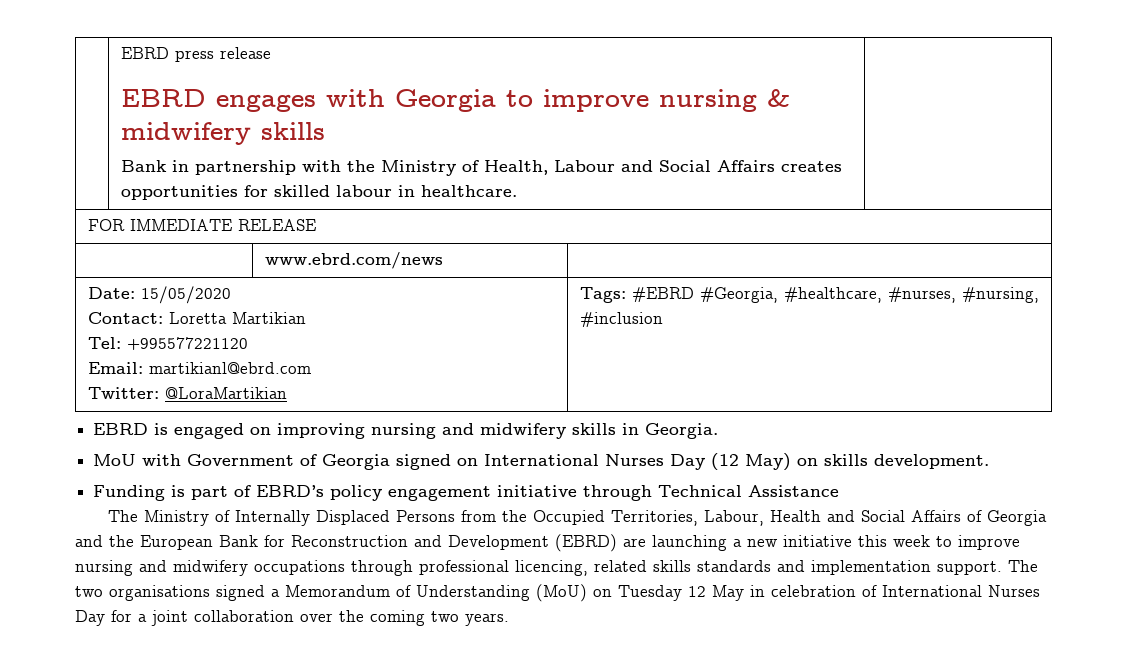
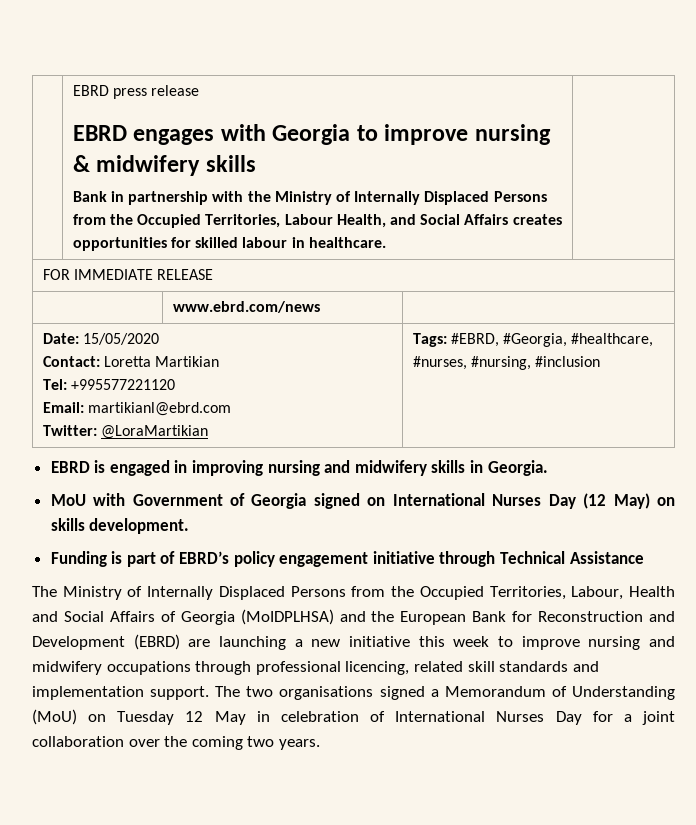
  | EBRD press release
  EBRD engages with Georgia to improve nursing & midwifery skills
- Bank in partnership with the Ministry of Health, Labour and Social Affairs creates opportunities for skilled labour in healthcare. |
+ Bank in partnership with the Ministry of Internally Displaced Persons from the Occupied Territories, Labour Health, and Social Affairs creates opportunities for skilled labour in healthcare. |
  Date: 15/05/2020
  Contact: Loretta Martikian
  Tel: +995577221120
  Email: martikianl@ebrd.com
- Twitter: @LoraMartikian | Tags: #EBRD #Georgia, #healthcare, #nurses, #nursing, #inclusion
+ Twitter: @LoraMartikian | Tags: #EBRD, #Georgia, #healthcare, #nurses, #nursing, #inclusion
- EBRD is engaged on improving nursing and midwifery skills in Georgia.
+ EBRD is engaged in improving nursing and midwifery skills in Georgia.
- The Ministry of Internally Displaced Persons from the Occupied Territories, Labour, Health and Social Affairs of Georgia and the European Bank for Reconstruction and Development (EBRD) are launching a new initiative this week to improve nursing and midwifery occupations through professional licencing, related skills standards and implementation support.
+ The Ministry of Internally Displaced Persons from the Occupied Territories, Labour, Health and Social Affairs of Georgia (MoIDPLHSA) and the European Bank for Reconstruction and Development (EBRD) are launching a new initiative this week to improve nursing and midwifery occupations through professional licencing, related skill standards and implementation support.

